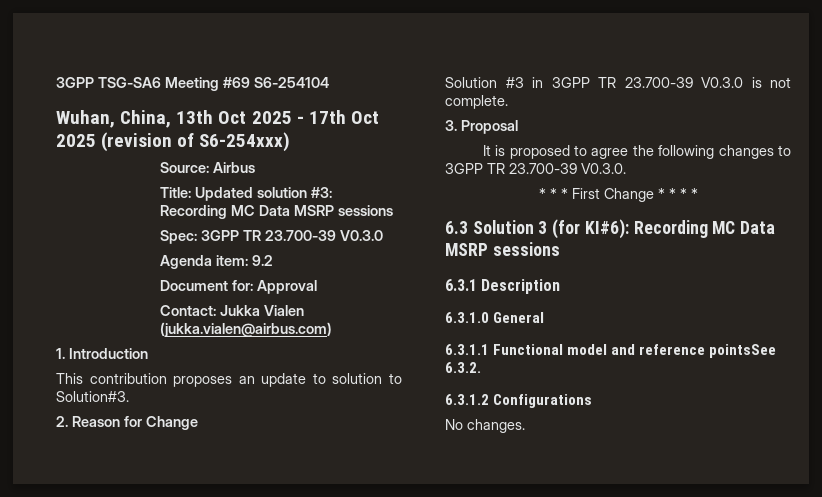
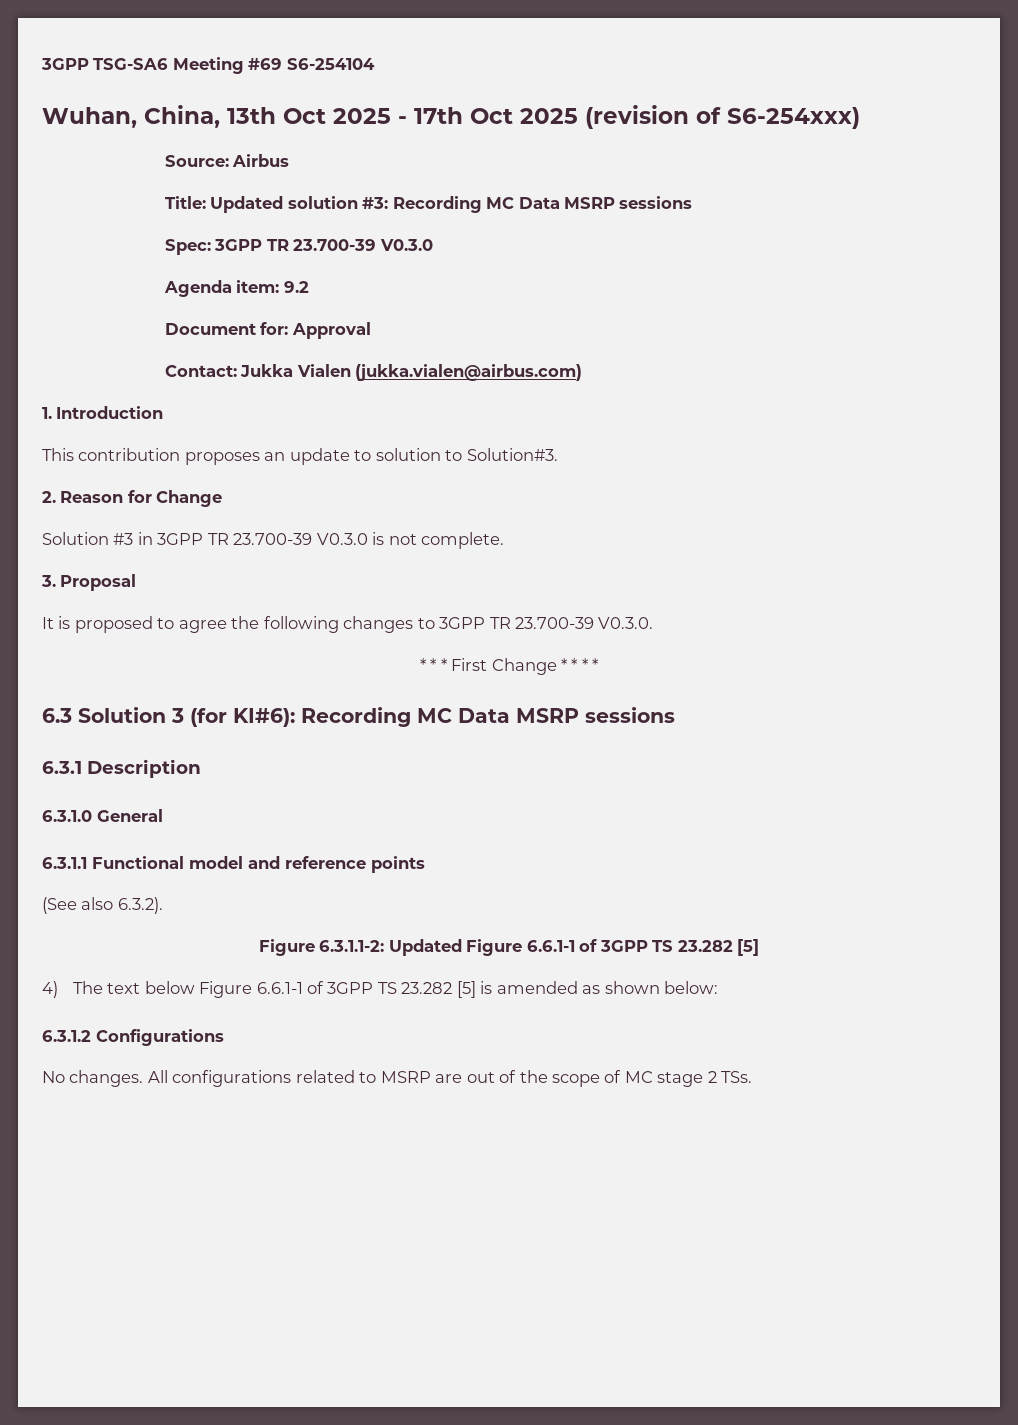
- 6.3.1.1 Functional model and reference pointsSee 6.3.2.
+ 6.3.1.1 Functional model and reference points
+ (See also 6.3.2).
+ Figure 6.3.1.1-2: Updated Figure 6.6.1-1 of 3GPP TS 23.282 [5]
+ 4) The text below Figure 6.6.1-1 of 3GPP TS 23.282 [5] is amended as shown below:
  6.3.1.2 Configurations
- No changes.
+ No changes. All configurations related to MSRP are out of the scope of MC stage 2 TSs.

